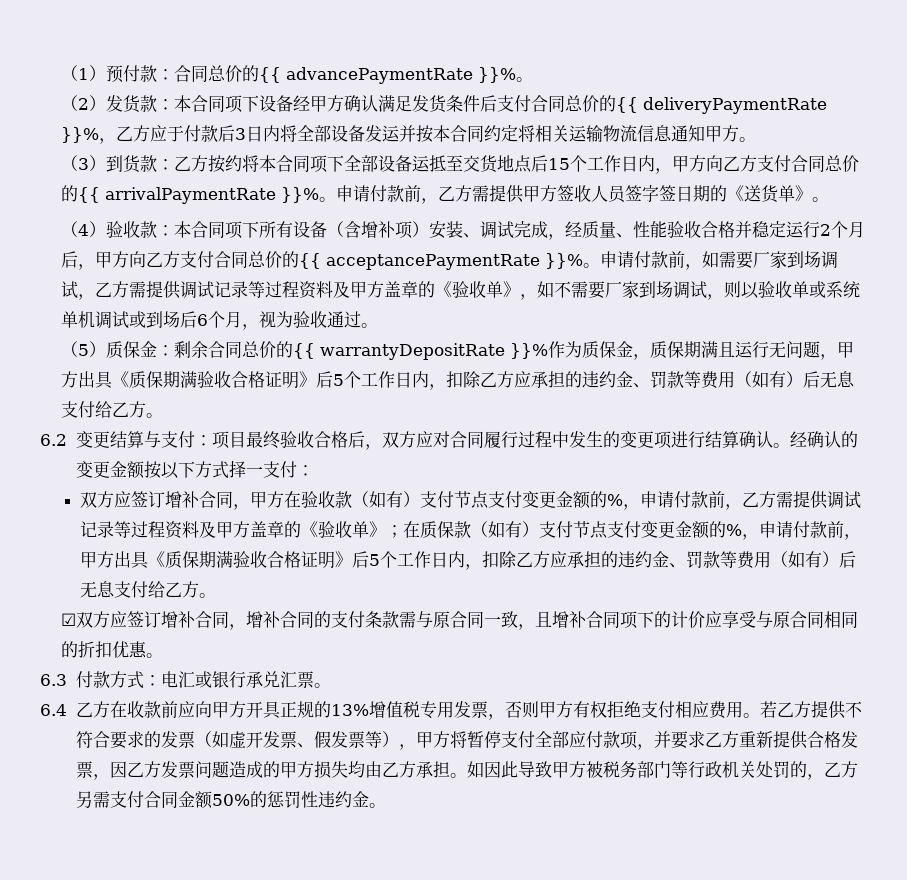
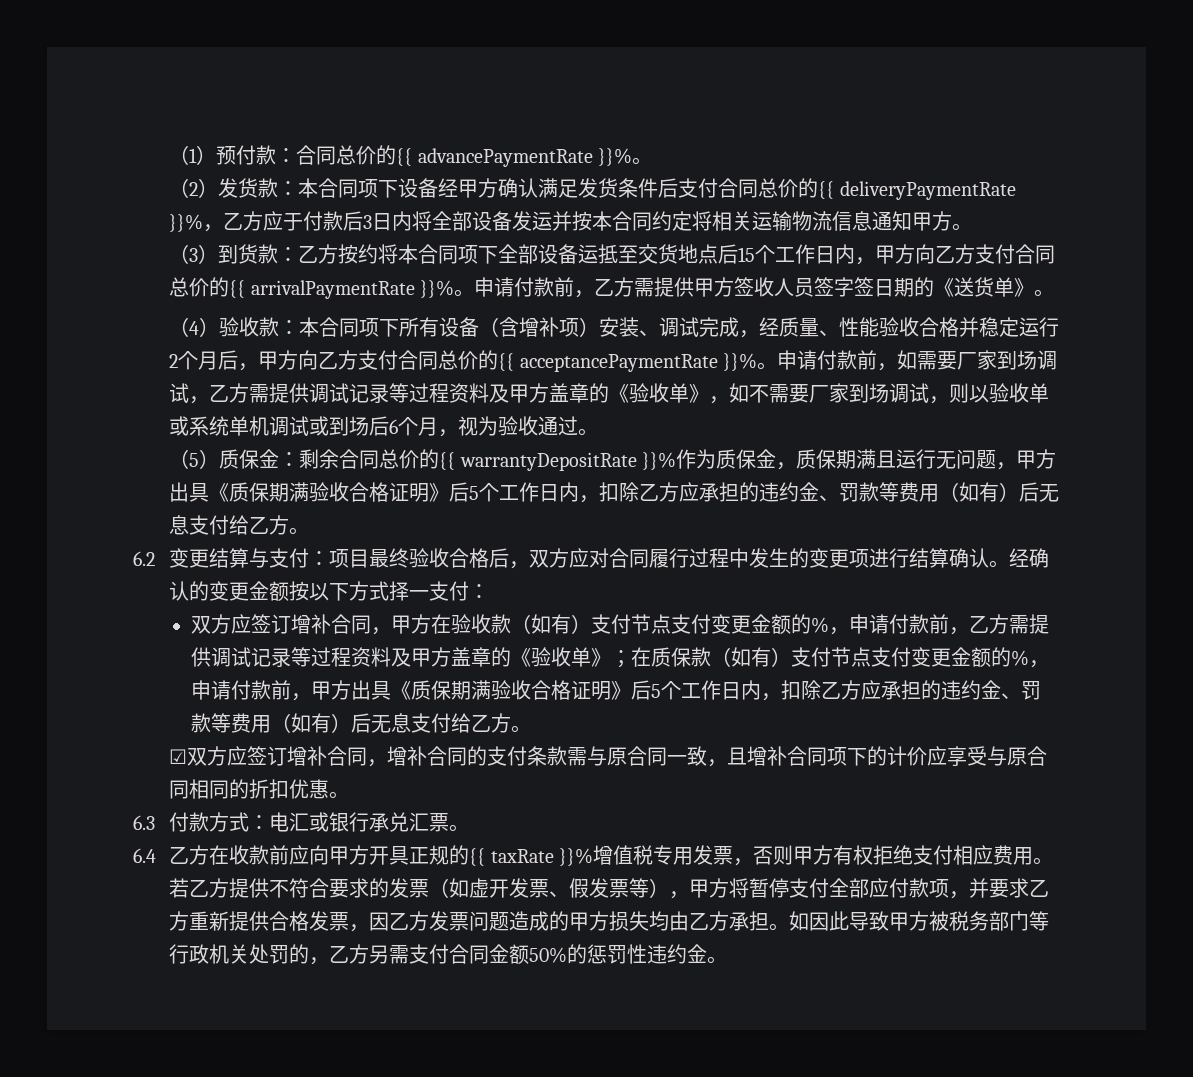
- 6.4乙方在收款前应向甲方开具正规的13%增值税专用发票，否则甲方有权拒绝支付相应费用。
+ 6.4乙方在收款前应向甲方开具正规的{{ taxRate }}%增值税专用发票，否则甲方有权拒绝支付相应费用。

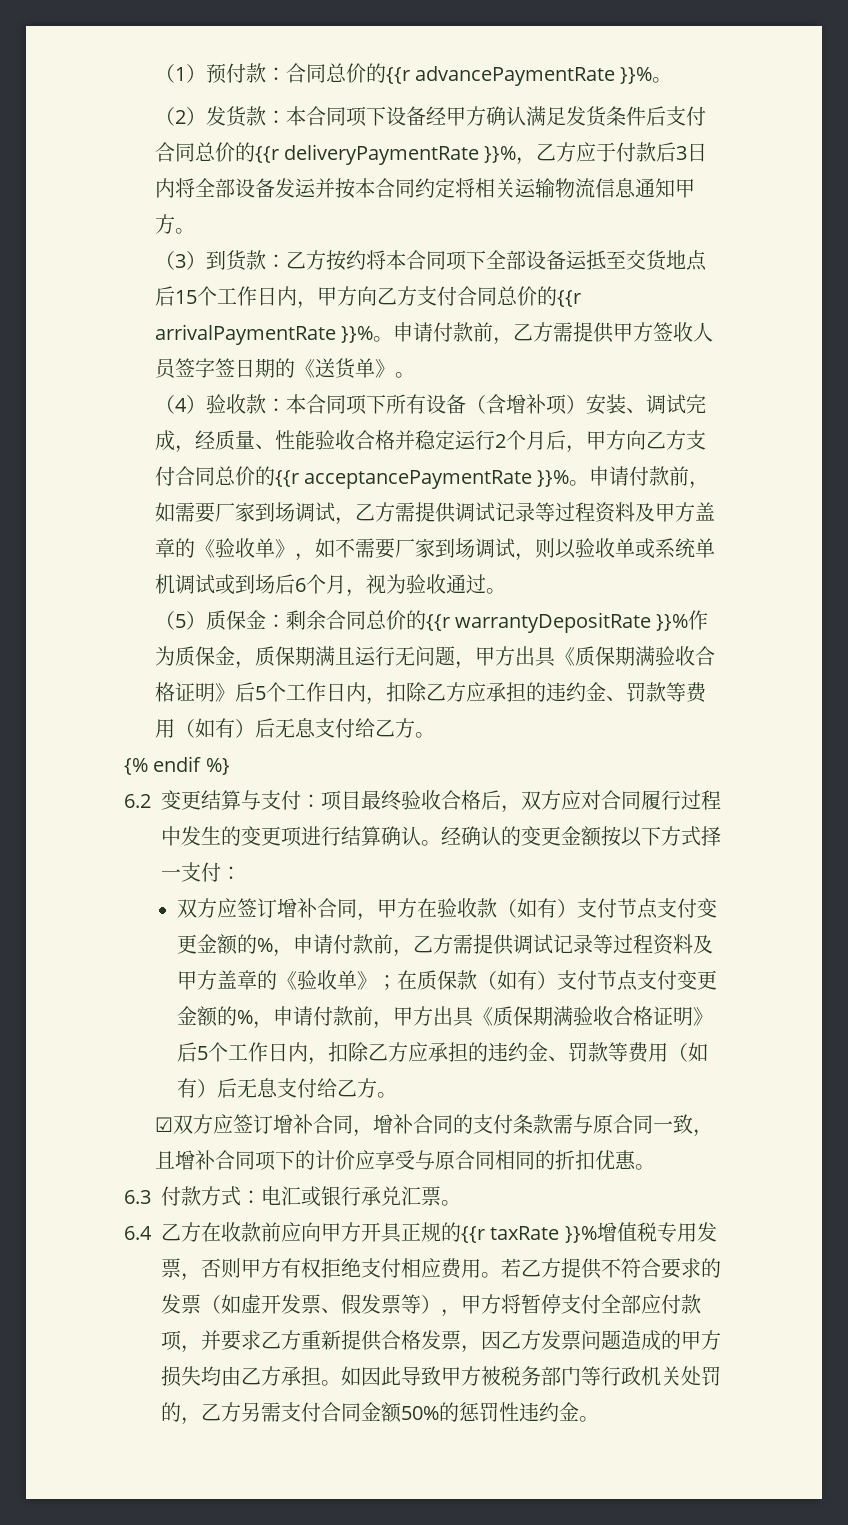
- （1）预付款：合同总价的{{ advancePaymentRate }}%。
+ （1）预付款：合同总价的{{r advancePaymentRate }}%。
- （2）发货款：本合同项下设备经甲方确认满足发货条件后支付合同总价的{{ deliveryPaymentRate }}%，乙方应于付款后3日内将全部设备发运并按本合同约定将相关运输物流信息通知甲方。
+ （2）发货款：本合同项下设备经甲方确认满足发货条件后支付合同总价的{{r deliveryPaymentRate }}%，乙方应于付款后3日内将全部设备发运并按本合同约定将相关运输物流信息通知甲方。
- （3）到货款：乙方按约将本合同项下全部设备运抵至交货地点后15个工作日内，甲方向乙方支付合同总价的{{ arrivalPaymentRate }}%。
+ （3）到货款：乙方按约将本合同项下全部设备运抵至交货地点后15个工作日内，甲方向乙方支付合同总价的{{r arrivalPaymentRate }}%。
- （4）验收款：本合同项下所有设备（含增补项）安装、调试完成，经质量、性能验收合格并稳定运行2个月后，甲方向乙方支付合同总价的{{ acceptancePaymentRate }}%。
+ （4）验收款：本合同项下所有设备（含增补项）安装、调试完成，经质量、性能验收合格并稳定运行2个月后，甲方向乙方支付合同总价的{{r acceptancePaymentRate }}%。
- （5）质保金：剩余合同总价的{{ warrantyDepositRate }}%作为质保金，质保期满且运行无问题，甲方出具《质保期满验收合格证明》后5个工作日内，扣除乙方应承担的违约金、罚款等费用（如有）后无息支付给乙方。
+ （5）质保金：剩余合同总价的{{r warrantyDepositRate }}%作为质保金，质保期满且运行无问题，甲方出具《质保期满验收合格证明》后5个工作日内，扣除乙方应承担的违约金、罚款等费用（如有）后无息支付给乙方。
+ {% endif %}
- 6.4乙方在收款前应向甲方开具正规的{{ taxRate }}%增值税专用发票，否则甲方有权拒绝支付相应费用。
+ 6.4乙方在收款前应向甲方开具正规的{{r taxRate }}%增值税专用发票，否则甲方有权拒绝支付相应费用。

